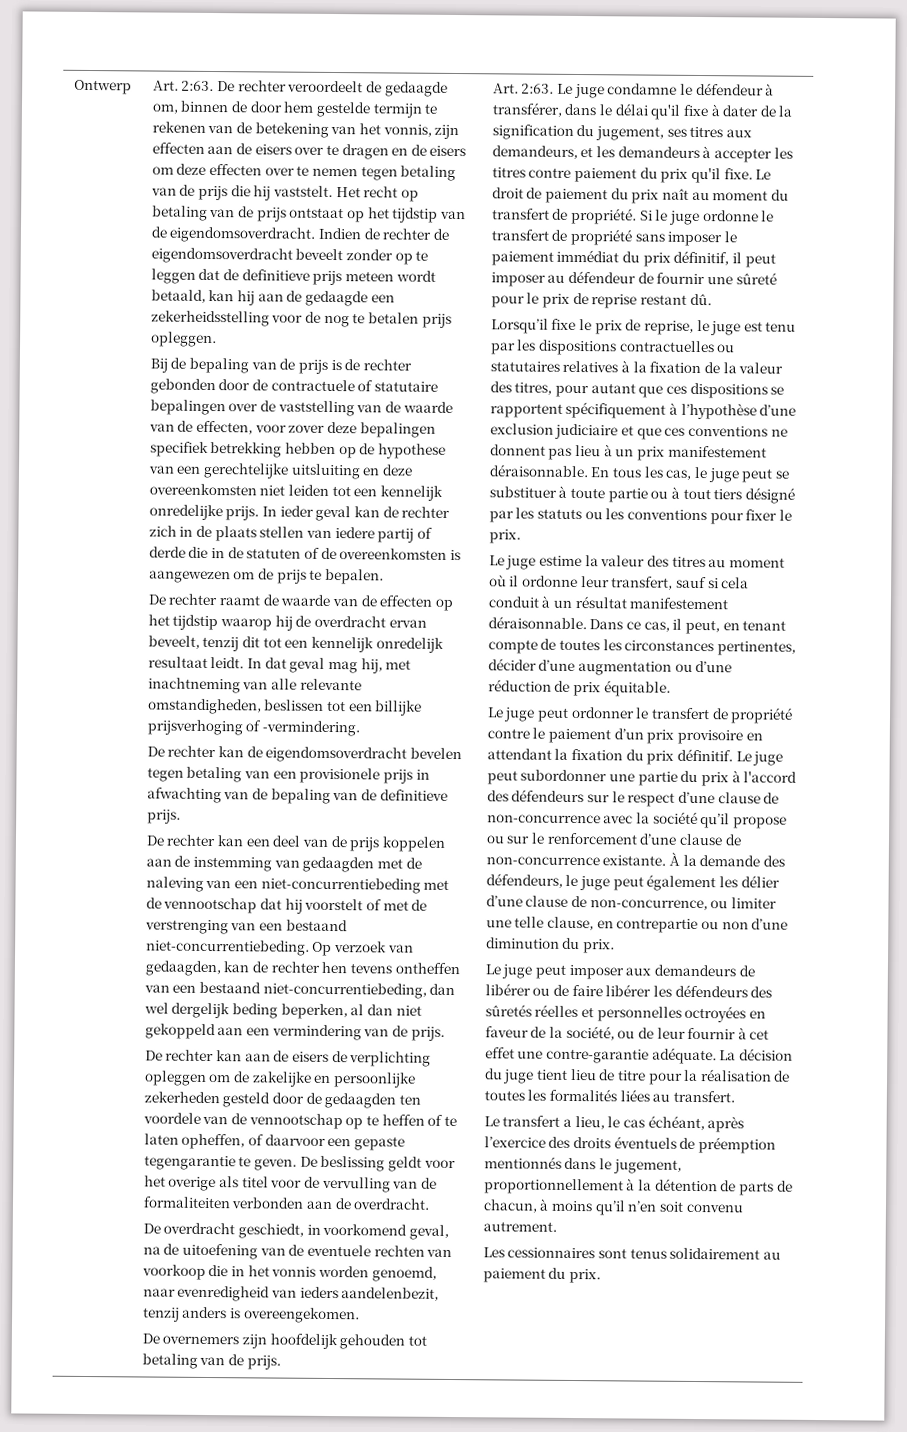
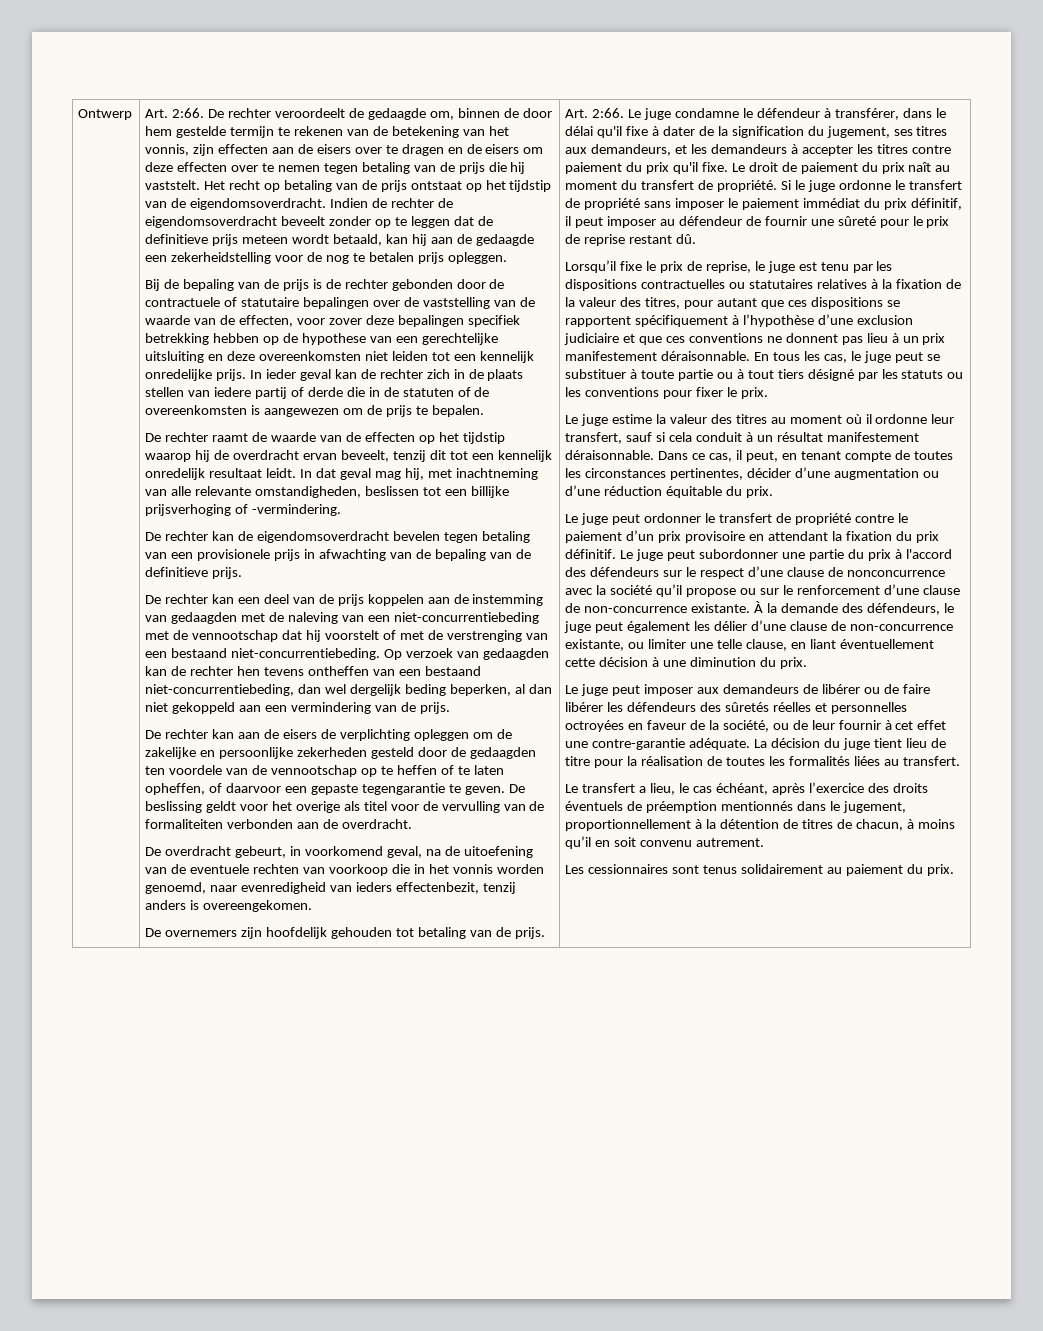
- Ontwerp | Art. 2:63.
+ Ontwerp | Art. 2:66.
- Indien de rechter de eigendomsoverdracht beveelt zonder op te leggen dat de definitieve prijs meteen wordt betaald, kan hij aan de gedaagde een zekerheidsstelling voor de nog te betalen prijs opleggen.
+ Indien de rechter de eigendomsoverdracht beveelt zonder op te leggen dat de definitieve prijs meteen wordt betaald, kan hij aan de gedaagde een zekerheidstelling voor de nog te betalen prijs opleggen.
- Op verzoek van gedaagden, kan de rechter hen tevens ontheffen van een bestaand niet-concurrentiebeding, dan wel dergelijk beding beperken, al dan niet gekoppeld aan een vermindering van de prijs.
+ Op verzoek van gedaagden kan de rechter hen tevens ontheffen van een bestaand niet-concurrentiebeding, dan wel dergelijk beding beperken, al dan niet gekoppeld aan een vermindering van de prijs.
- De overdracht geschiedt, in voorkomend geval, na de uitoefening van de eventuele rechten van voorkoop die in het vonnis worden genoemd, naar evenredigheid van ieders aandelenbezit, tenzij anders is overeengekomen.
+ De overdracht gebeurt, in voorkomend geval, na de uitoefening van de eventuele rechten van voorkoop die in het vonnis worden genoemd, naar evenredigheid van ieders effectenbezit, tenzij anders is overeengekomen.
- De overnemers zijn hoofdelijk gehouden tot betaling van de prijs. | Art. 2:63.
+ De overnemers zijn hoofdelijk gehouden tot betaling van de prijs. | Art. 2:66.
- Dans ce cas, il peut, en tenant compte de toutes les circonstances pertinentes, décider d’une augmentation ou d’une réduction de prix équitable.
+ Dans ce cas, il peut, en tenant compte de toutes les circonstances pertinentes, décider d’une augmentation ou d’une réduction équitable du prix.
- Le juge peut subordonner une partie du prix à l'accord des défendeurs sur le respect d’une clause de non-concurrence avec la société qu’il propose ou sur le renforcement d’une clause de non-concurrence existante.
+ Le juge peut subordonner une partie du prix à l'accord des défendeurs sur le respect d’une clause de nonconcurrence avec la société qu’il propose ou sur le renforcement d’une clause de non-concurrence existante.
- À la demande des défendeurs, le juge peut également les délier d’une clause de non-concurrence, ou limiter une telle clause, en contrepartie ou non d’une diminution du prix.
+ À la demande des défendeurs, le juge peut également les délier d’une clause de non-concurrence existante, ou limiter une telle clause, en liant éventuellement cette décision à une diminution du prix.
- Le transfert a lieu, le cas échéant, après l’exercice des droits éventuels de préemption mentionnés dans le jugement, proportionnellement à la détention de parts de chacun, à moins qu’il n’en soit convenu autrement.
+ Le transfert a lieu, le cas échéant, après l’exercice des droits éventuels de préemption mentionnés dans le jugement, proportionnellement à la détention de titres de chacun, à moins qu’il en soit convenu autrement.

